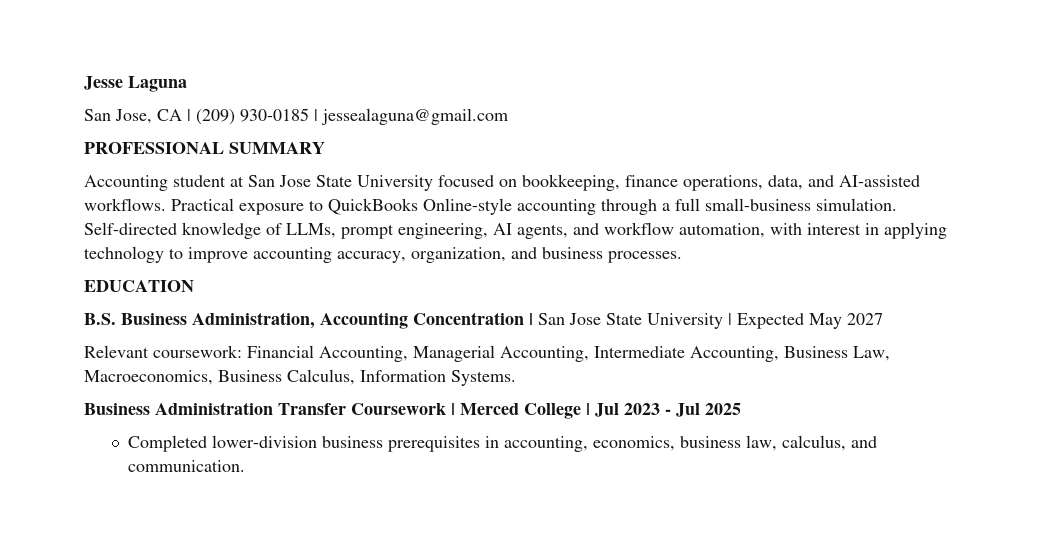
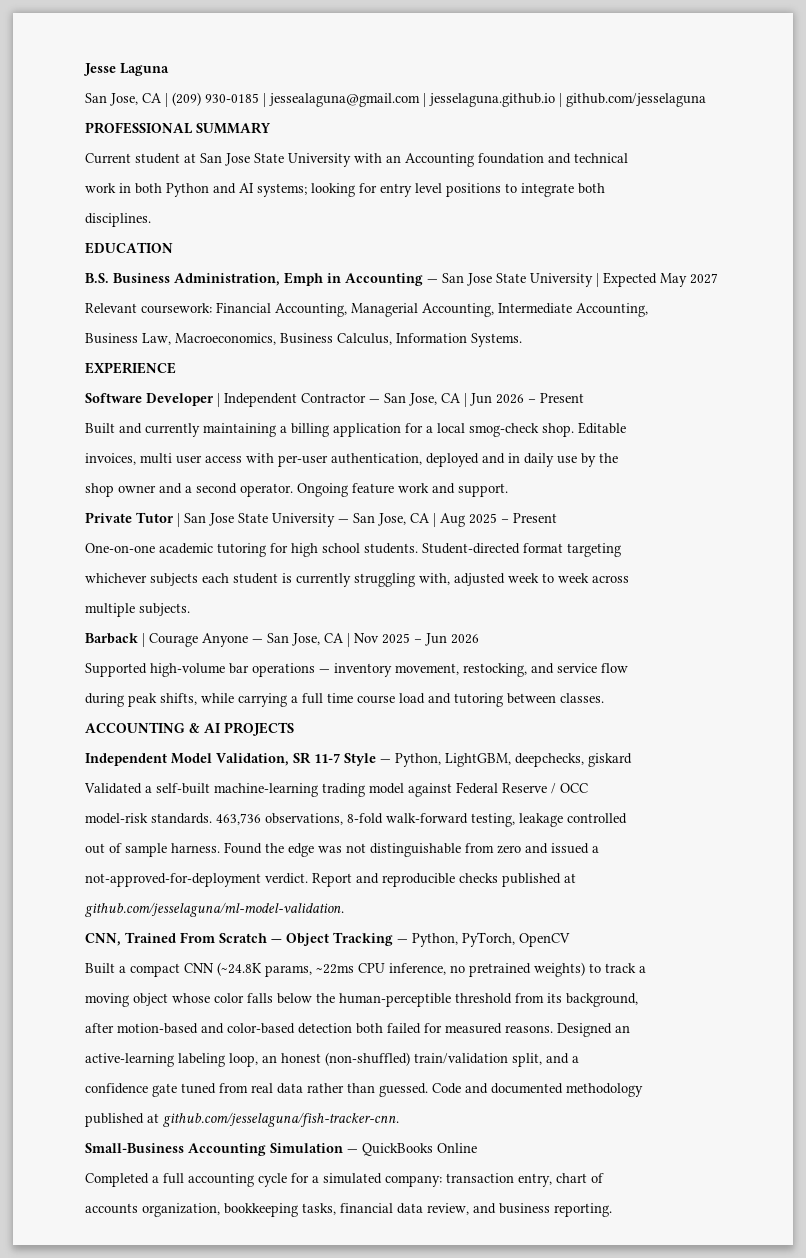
- San Jose, CA | (209) 930-0185 | jessealaguna@gmail.com
+ San Jose, CA | (209) 930-0185 | jessealaguna@gmail.com | jesselaguna.github.io | github.com/jesselaguna
- Accounting student at San Jose State University focused on bookkeeping, finance operations, data, and AI-assisted workflows. Practical exposure to QuickBooks Online-style accounting through a full small-business simulation. Self-directed knowledge of LLMs, prompt engineering, AI agents, and workflow automation, with interest in applying technology to improve accounting accuracy, organization, and business processes.
+ Current student at San Jose State University with an Accounting foundation and technical
+ work in both Python and AI systems; looking for entry level positions to integrate both
+ disciplines.
- B.S. Business Administration, Accounting Concentration | San Jose State University | Expected May 2027
+ B.S. Business Administration, Emph in Accounting — San Jose State University | Expected May 2027
- Relevant coursework: Financial Accounting, Managerial Accounting, Intermediate Accounting, Business Law, Macroeconomics, Business Calculus, Information Systems.
+ Relevant coursework: Financial Accounting, Managerial Accounting, Intermediate Accounting,
+ Business Law, Macroeconomics, Business Calculus, Information Systems.
- Business Administration Transfer Coursework | Merced College | Jul 2023 - Jul 2025
- Completed lower-division business prerequisites in accounting, economics, business law, calculus, and communication.
+ EXPERIENCE
+ Software Developer | Independent Contractor — San Jose, CA | Jun 2026 – Present
+ Built and currently maintaining a billing application for a local smog-check shop. Editable
+ invoices, multi user access with per-user authentication, deployed and in daily use by the
+ shop owner and a second operator. Ongoing feature work and support.
+ Private Tutor | San Jose State University — San Jose, CA | Aug 2025 – Present
+ One-on-one academic tutoring for high school students. Student-directed format targeting
+ whichever subjects each student is currently struggling with, adjusted week to week across
+ multiple subjects.
+ Barback | Courage Anyone — San Jose, CA | Nov 2025 – Jun 2026
+ Supported high-volume bar operations — inventory movement, restocking, and service flow
+ during peak shifts, while carrying a full time course load and tutoring between classes.
+ ACCOUNTING & AI PROJECTS
+ Independent Model Validation, SR 11-7 Style — Python, LightGBM, deepchecks, giskard
+ Validated a self-built machine-learning trading model against Federal Reserve / OCC
+ model-risk standards. 463,736 observations, 8-fold walk-forward testing, leakage controlled
+ out of sample harness. Found the edge was not distinguishable from zero and issued a
+ not-approved-for-deployment verdict. Report and reproducible checks published at
+ github.com/jesselaguna/ml-model-validation.
+ CNN, Trained From Scratch — Object Tracking — Python, PyTorch, OpenCV
+ Built a compact CNN (~24.8K params, ~22ms CPU inference, no pretrained weights) to track a
+ moving object whose color falls below the human-perceptible threshold from its background,
+ after motion-based and color-based detection both failed for measured reasons. Designed an
+ active-learning labeling loop, an honest (non-shuffled) train/validation split, and a
+ confidence gate tuned from real data rather than guessed. Code and documented methodology
+ published at github.com/jesselaguna/fish-tracker-cnn.
+ Small-Business Accounting Simulation — QuickBooks Online
+ Completed a full accounting cycle for a simulated company: transaction entry, chart of
+ accounts organization, bookkeeping tasks, financial data review, and business reporting.

